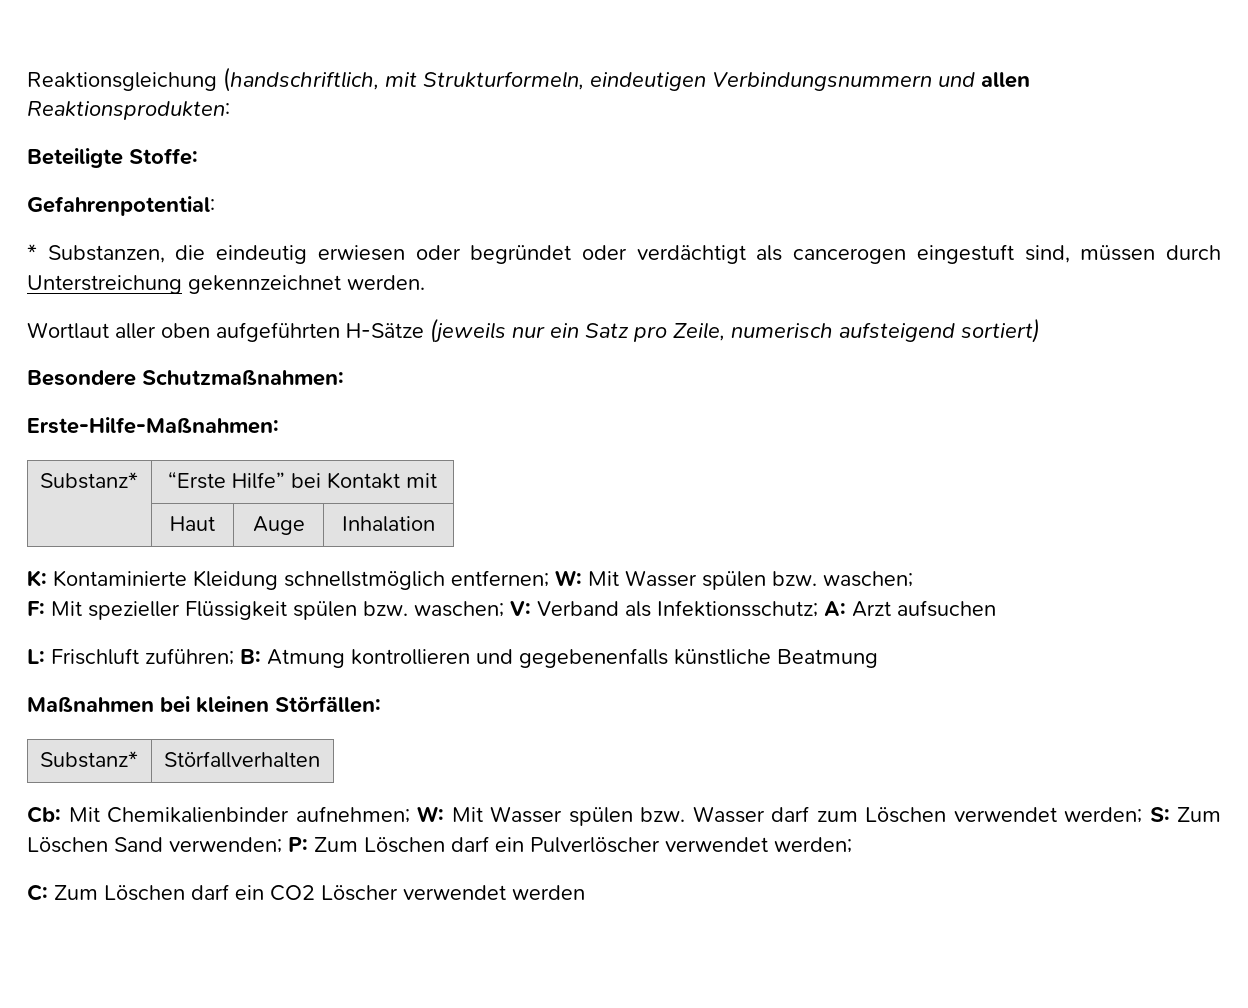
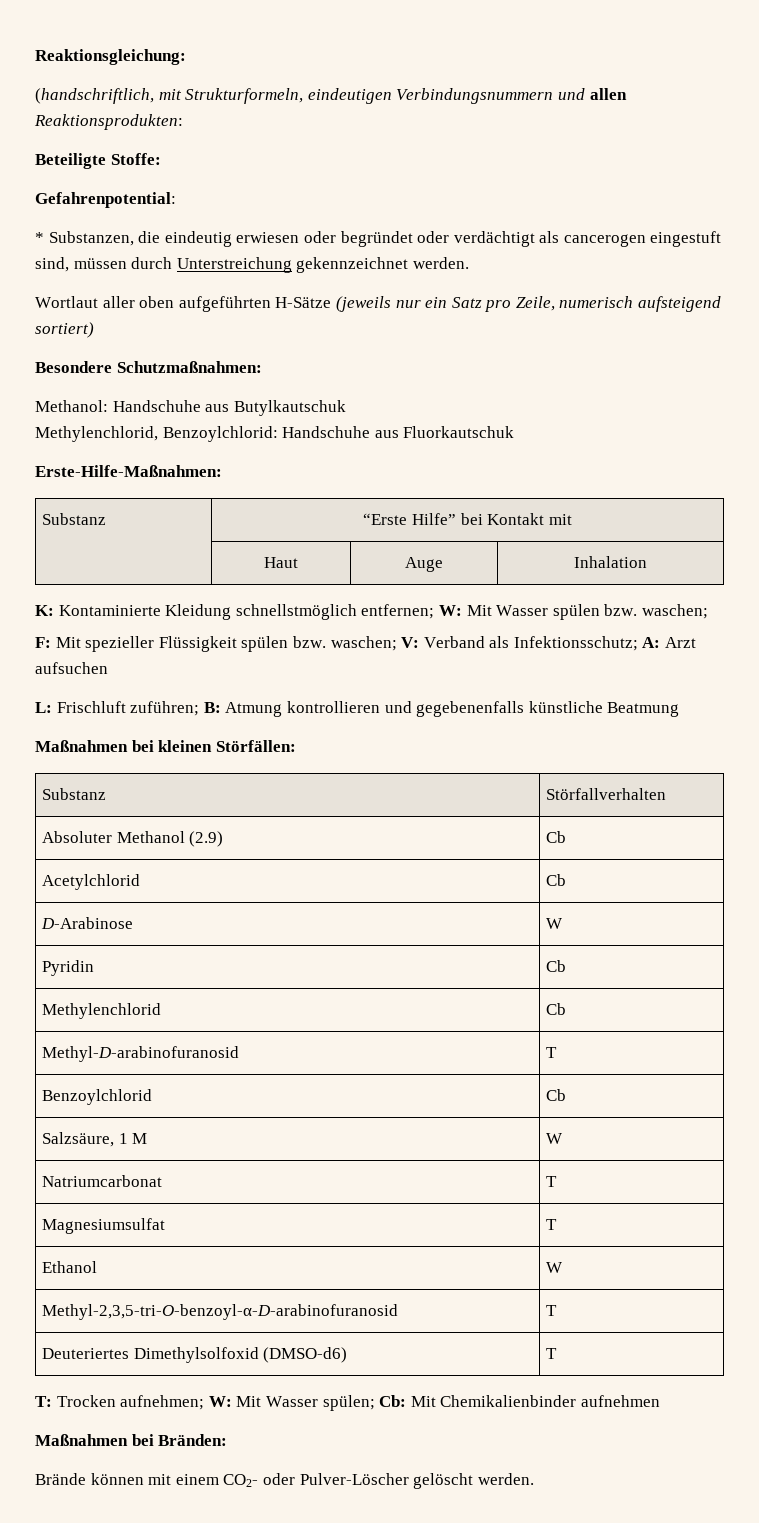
- Reaktionsgleichung (handschriftlich, mit Strukturformeln, eindeutigen Verbindungsnummern und allen Reaktionsprodukten:
+ Reaktionsgleichung:
+ (handschriftlich, mit Strukturformeln, eindeutigen Verbindungsnummern und allen Reaktionsprodukten:
+ Methanol: Handschuhe aus Butylkautschuk
+ Methylenchlorid, Benzoylchlorid: Handschuhe aus Fluorkautschuk
- Substanz* | “Erste Hilfe” bei Kontakt mit
+ Substanz | “Erste Hilfe” bei Kontakt mit
- Substanz* | Störfallverhalten
+ Substanz | Störfallverhalten
- Cb: Mit Chemikalienbinder aufnehmen; W: Mit Wasser spülen bzw. Wasser darf zum Löschen verwendet werden; S: Zum Löschen Sand verwenden; P: Zum Löschen darf ein Pulverlöscher verwendet werden;
- C: Zum Löschen darf ein CO2 Löscher verwendet werden
+ Absoluter Methanol (2.9) | Cb
+ Acetylchlorid | Cb
+ D-Arabinose | W
+ Pyridin | Cb
+ Methylenchlorid | Cb
+ Methyl-D-arabinofuranosid | T
+ Benzoylchlorid | Cb
+ Salzsäure, 1 M | W
+ Natriumcarbonat | T
+ Magnesiumsulfat | T
+ Ethanol | W
+ Methyl-2,3,5-tri-O-benzoyl-α-D-arabinofuranosid | T
+ Deuteriertes Dimethylsolfoxid (DMSO-d6) | T
+ T: Trocken aufnehmen; W: Mit Wasser spülen; Cb: Mit Chemikalienbinder aufnehmen
+ Maßnahmen bei Bränden:
+ Brände können mit einem CO2- oder Pulver-Löscher gelöscht werden.

